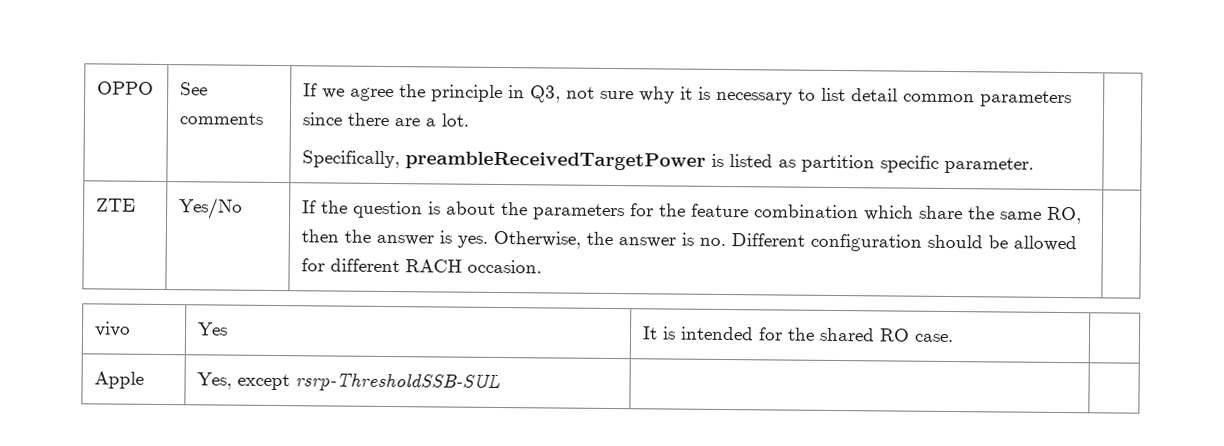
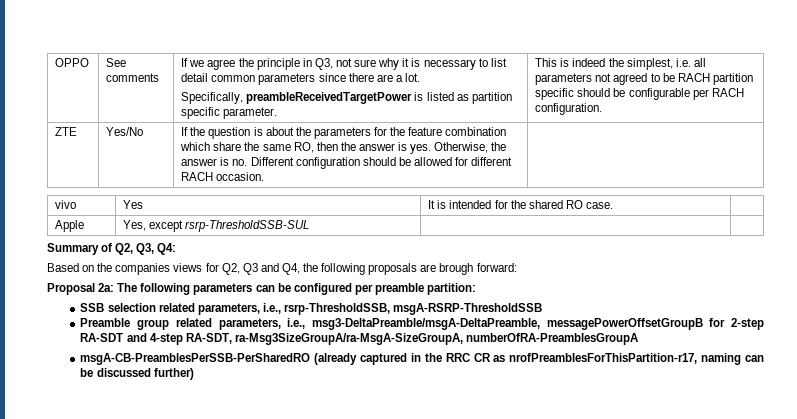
+ This is indeed the simplest, i.e. all parameters not agreed to be RACH partition specific should be configurable per RACH configuration.
+ Summary of Q2, Q3, Q4:
+ Based on the companies views for Q2, Q3 and Q4, the following proposals are brough forward:
+ Proposal 2a: The following parameters can be configured per preamble partition:
+ SSB selection related parameters, i.e., rsrp-ThresholdSSB, msgA-RSRP-ThresholdSSB
+ Preamble group related parameters, i.e., msg3-DeltaPreamble/msgA-DeltaPreamble, messagePowerOffsetGroupB for 2-step RA-SDT and 4-step RA-SDT, ra-Msg3SizeGroupA/ra-MsgA-SizeGroupA, numberOfRA-PreamblesGroupA
+ msgA-CB-PreamblesPerSSB-PerSharedRO (already captured in the RRC CR as nrofPreamblesForThisPartition-r17, naming can be discussed further)

